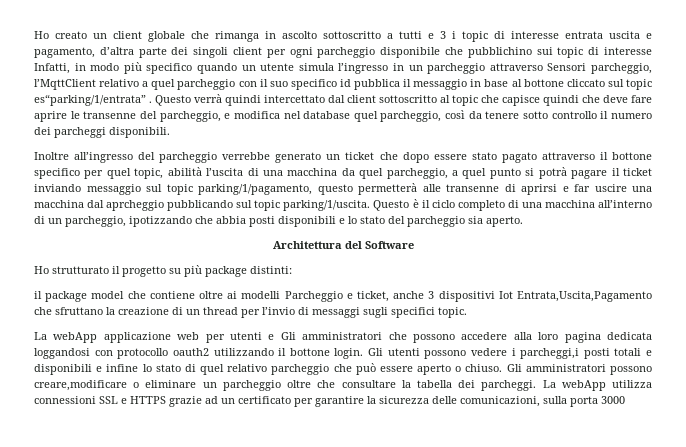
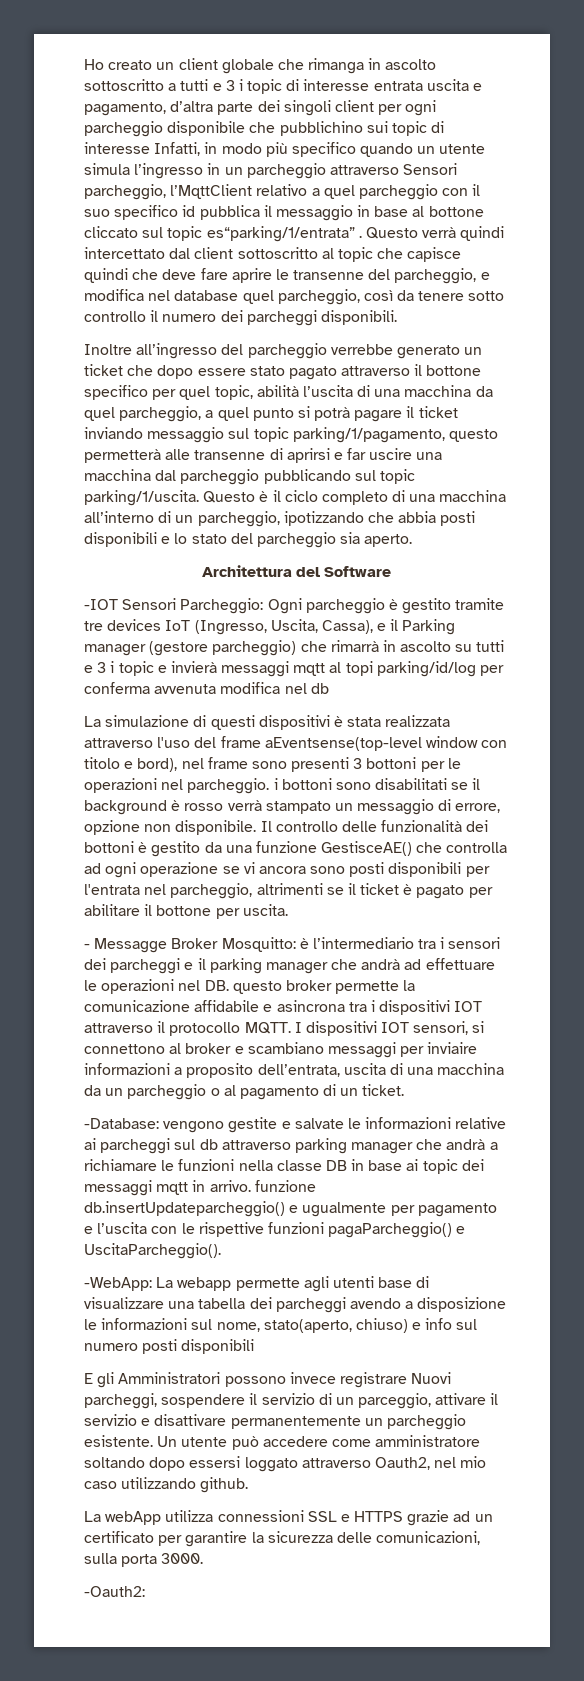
- Inoltre all’ingresso del parcheggio verrebbe generato un ticket che dopo essere stato pagato attraverso il bottone specifico per quel topic, abilità l’uscita di una macchina da quel parcheggio, a quel punto si potrà pagare il ticket inviando messaggio sul topic parking/1/pagamento, questo permetterà alle transenne di aprirsi e far uscire una macchina dal aprcheggio pubblicando sul topic parking/1/uscita.
+ Inoltre all’ingresso del parcheggio verrebbe generato un ticket che dopo essere stato pagato attraverso il bottone specifico per quel topic, abilità l’uscita di una macchina da quel parcheggio, a quel punto si potrà pagare il ticket inviando messaggio sul topic parking/1/pagamento, questo permetterà alle transenne di aprirsi e far uscire una macchina dal parcheggio pubblicando sul topic parking/1/uscita.
- Ho strutturato il progetto su più package distinti:
- il package model che contiene oltre ai modelli Parcheggio e ticket, anche 3 dispositivi Iot Entrata,Uscita,Pagamento che sfruttano la creazione di un thread per l’invio di messaggi sugli specifici topic.
- La webApp applicazione web per utenti e Gli amministratori che possono accedere alla loro pagina dedicata loggandosi con protocollo oauth2 utilizzando il bottone login. Gli utenti possono vedere i parcheggi,i posti totali e disponibili e infine lo stato di quel relativo parcheggio che può essere aperto o chiuso. Gli amministratori possono creare,modificare o eliminare un parcheggio oltre che consultare la tabella dei parcheggi. La webApp utilizza connessioni SSL e HTTPS grazie ad un certificato per garantire la sicurezza delle comunicazioni, sulla porta 3000
+ -IOT Sensori Parcheggio: Ogni parcheggio è gestito tramite tre devices IoT (Ingresso, Uscita, Cassa), e il Parking manager (gestore parcheggio) che rimarrà in ascolto su tutti e 3 i topic e invierà messaggi mqtt al topi parking/id/log per conferma avvenuta modifica nel db
+ La simulazione di questi dispositivi è stata realizzata attraverso l'uso del frame aEventsense(top-level window con titolo e bord), nel frame sono presenti 3 bottoni per le operazioni nel parcheggio. i bottoni sono disabilitati se il background è rosso verrà stampato un messaggio di errore, opzione non disponibile. Il controllo delle funzionalità dei bottoni è gestito da una funzione GestisceAE() che controlla ad ogni operazione se vi ancora sono posti disponibili per l'entrata nel parcheggio, altrimenti se il ticket è pagato per abilitare il bottone per uscita.
+ - Messagge Broker Mosquitto: è l’intermediario tra i sensori dei parcheggi e il parking manager che andrà ad effettuare le operazioni nel DB. questo broker permette la comunicazione affidabile e asincrona tra i dispositivi IOT attraverso il protocollo MQTT. I dispositivi IOT sensori, si connettono al broker e scambiano messaggi per inviaire informazioni a proposito dell’entrata, uscita di una macchina da un parcheggio o al pagamento di un ticket.
+ -Database: vengono gestite e salvate le informazioni relative ai parcheggi sul db attraverso parking manager che andrà a richiamare le funzioni nella classe DB in base ai topic dei messaggi mqtt in arrivo. funzione db.insertUpdateparcheggio() e ugualmente per pagamento e l’uscita con le rispettive funzioni pagaParcheggio() e UscitaParcheggio().
+ -WebApp: La webapp permette agli utenti base di visualizzare una tabella dei parcheggi avendo a disposizione le informazioni sul nome, stato(aperto, chiuso) e info sul numero posti disponibili
+ E gli Amministratori possono invece registrare Nuovi parcheggi, sospendere il servizio di un parceggio, attivare il servizio e disattivare permanentemente un parcheggio esistente. Un utente può accedere come amministratore soltando dopo essersi loggato attraverso Oauth2, nel mio caso utilizzando github.
+ La webApp utilizza connessioni SSL e HTTPS grazie ad un certificato per garantire la sicurezza delle comunicazioni, sulla porta 3000.
+ -Oauth2:

